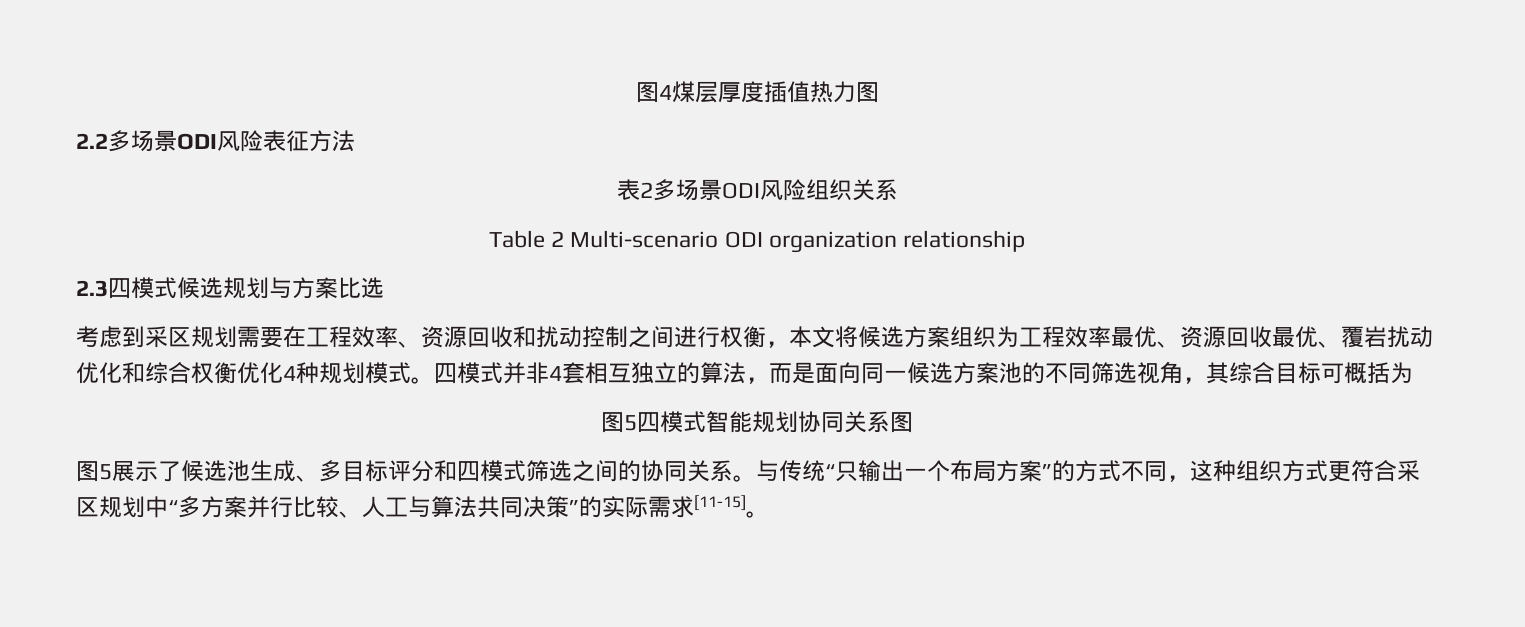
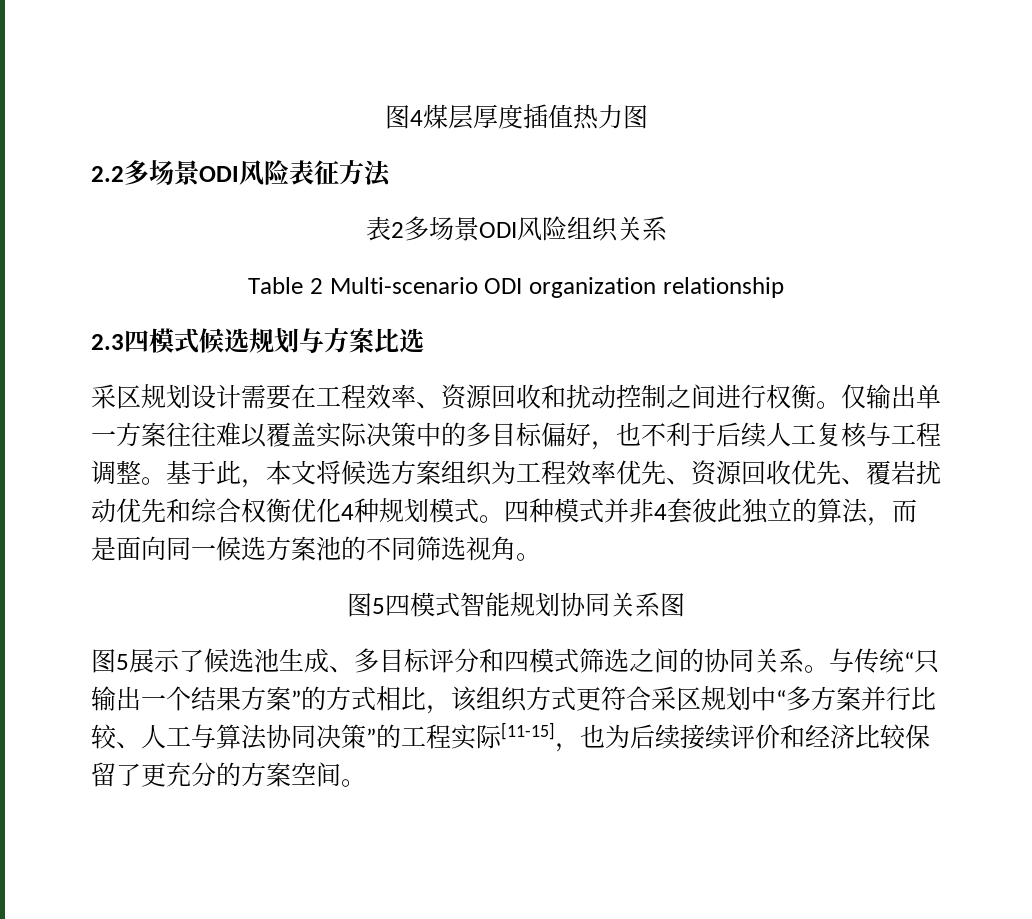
- 考虑到采区规划需要在工程效率、资源回收和扰动控制之间进行权衡，本文将候选方案组织为工程效率最优、资源回收最优、覆岩扰动优化和综合权衡优化4种规划模式。
+ 采区规划设计需要在工程效率、资源回收和扰动控制之间进行权衡。仅输出单一方案往往难以覆盖实际决策中的多目标偏好，也不利于后续人工复核与工程调整。基于此，本文将候选方案组织为工程效率优先、资源回收优先、覆岩扰动优先和综合权衡优化4种规划模式。
- 四模式并非4套相互独立的算法，而是面向同一候选方案池的不同筛选视角，其综合目标可概括为
+ 四种模式并非4套彼此独立的算法，而是面向同一候选方案池的不同筛选视角。
- 与传统“只输出一个布局方案”的方式不同，这种组织方式更符合采区规划中“多方案并行比较、人工与算法共同决策”的实际需求[11-15]。
+ 与传统“只输出一个结果方案”的方式相比，该组织方式更符合采区规划中“多方案并行比较、人工与算法协同决策”的工程实际[11-15]，也为后续接续评价和经济比较保留了更充分的方案空间。

